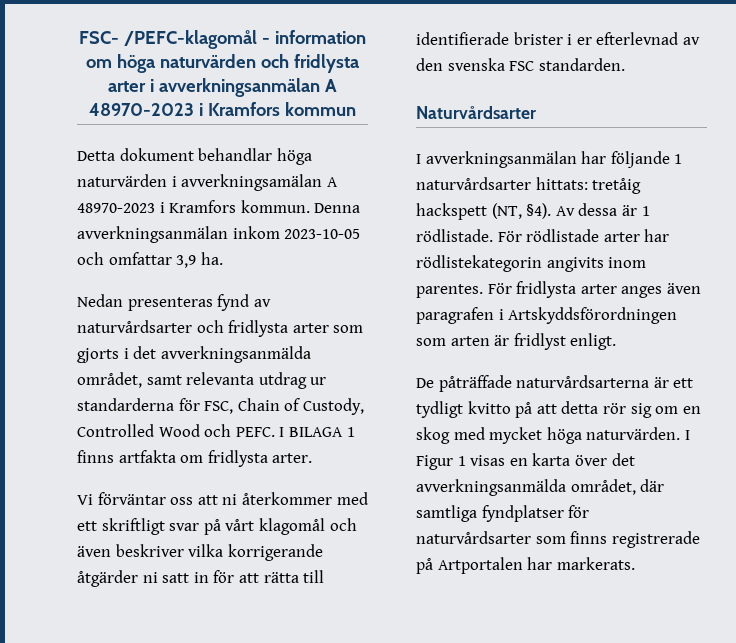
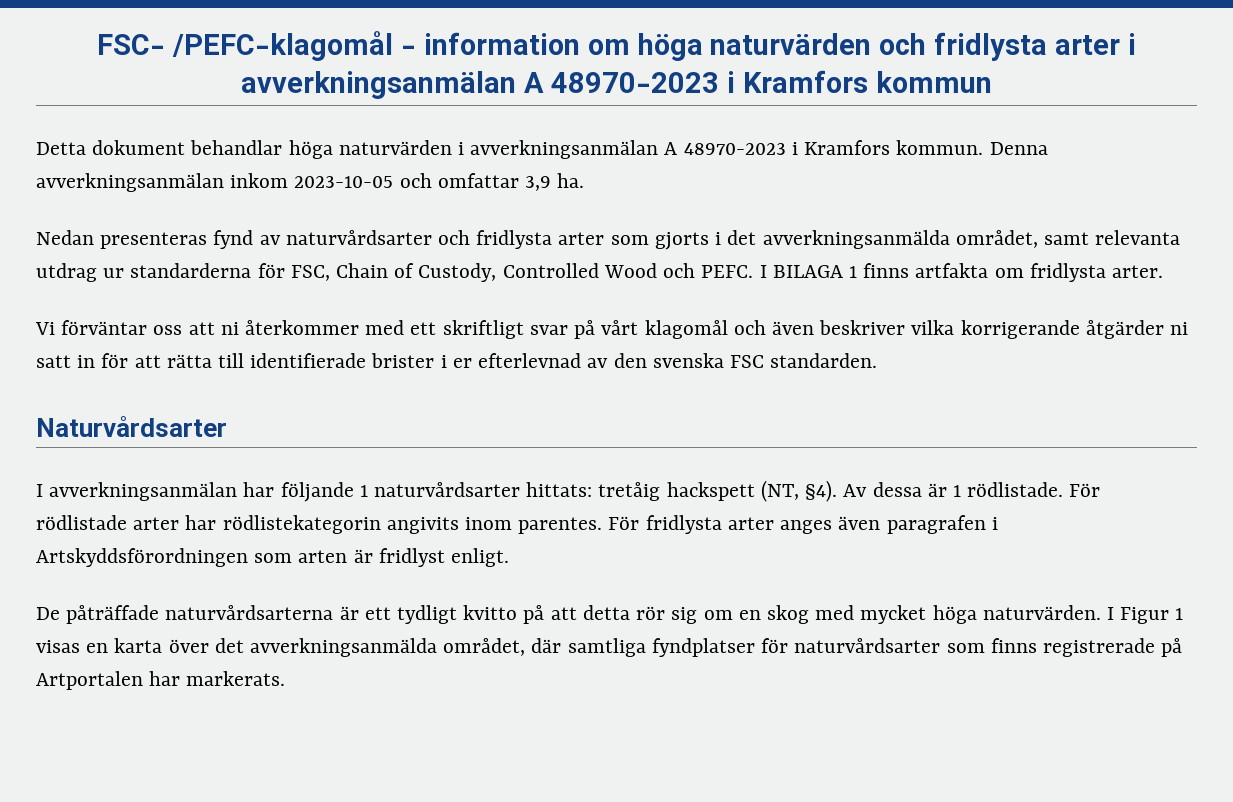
- Detta dokument behandlar höga naturvärden i avverkningsamälan A 48970-2023 i Kramfors kommun.
+ Detta dokument behandlar höga naturvärden i avverkningsanmälan A 48970-2023 i Kramfors kommun.

